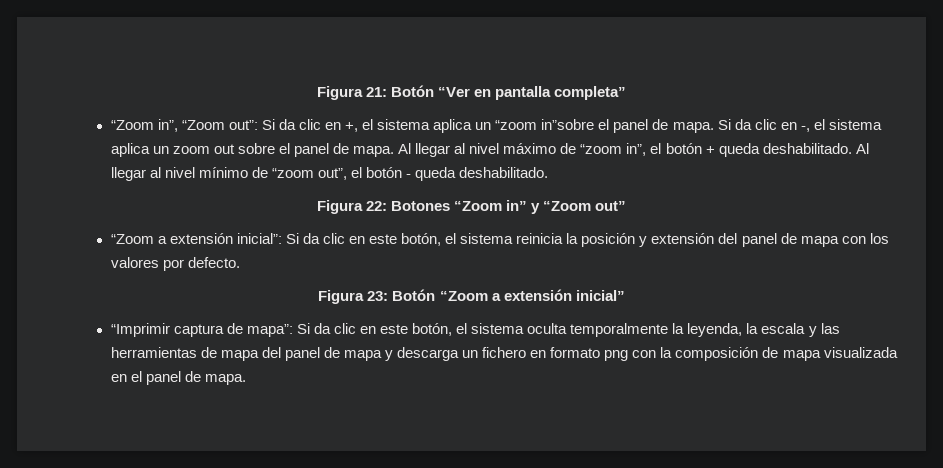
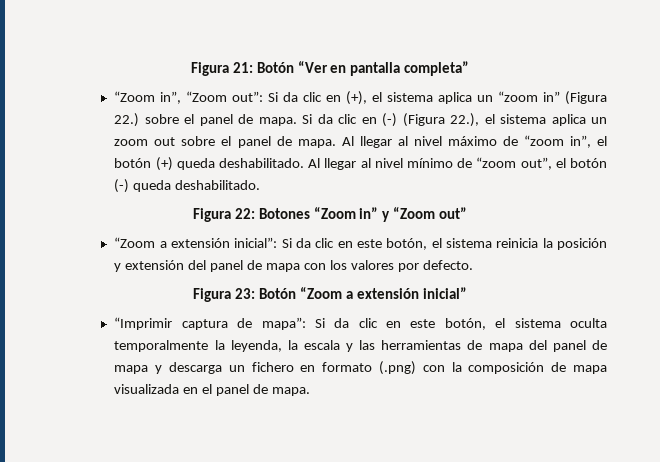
- “Zoom in”, “Zoom out”: Si da clic en +, el sistema aplica un “zoom in”sobre el panel de mapa.
+ “Zoom in”, “Zoom out”: Si da clic en (+), el sistema aplica un “zoom in” (Figura 22.) sobre el panel de mapa.
- Si da clic en -, el sistema aplica un zoom out sobre el panel de mapa.
+ Si da clic en (-) (Figura 22.), el sistema aplica un zoom out sobre el panel de mapa.
- Al llegar al nivel máximo de “zoom in”, el botón + queda deshabilitado.
+ Al llegar al nivel máximo de “zoom in”, el botón (+) queda deshabilitado.
- Al llegar al nivel mínimo de “zoom out”, el botón - queda deshabilitado.
+ Al llegar al nivel mínimo de “zoom out”, el botón (-) queda deshabilitado.
- “Imprimir captura de mapa”: Si da clic en este botón, el sistema oculta temporalmente la leyenda, la escala y las herramientas de mapa del panel de mapa y descarga un fichero en formato png con la composición de mapa visualizada en el panel de mapa.
+ “Imprimir captura de mapa”: Si da clic en este botón, el sistema oculta temporalmente la leyenda, la escala y las herramientas de mapa del panel de mapa y descarga un fichero en formato (.png) con la composición de mapa visualizada en el panel de mapa.

